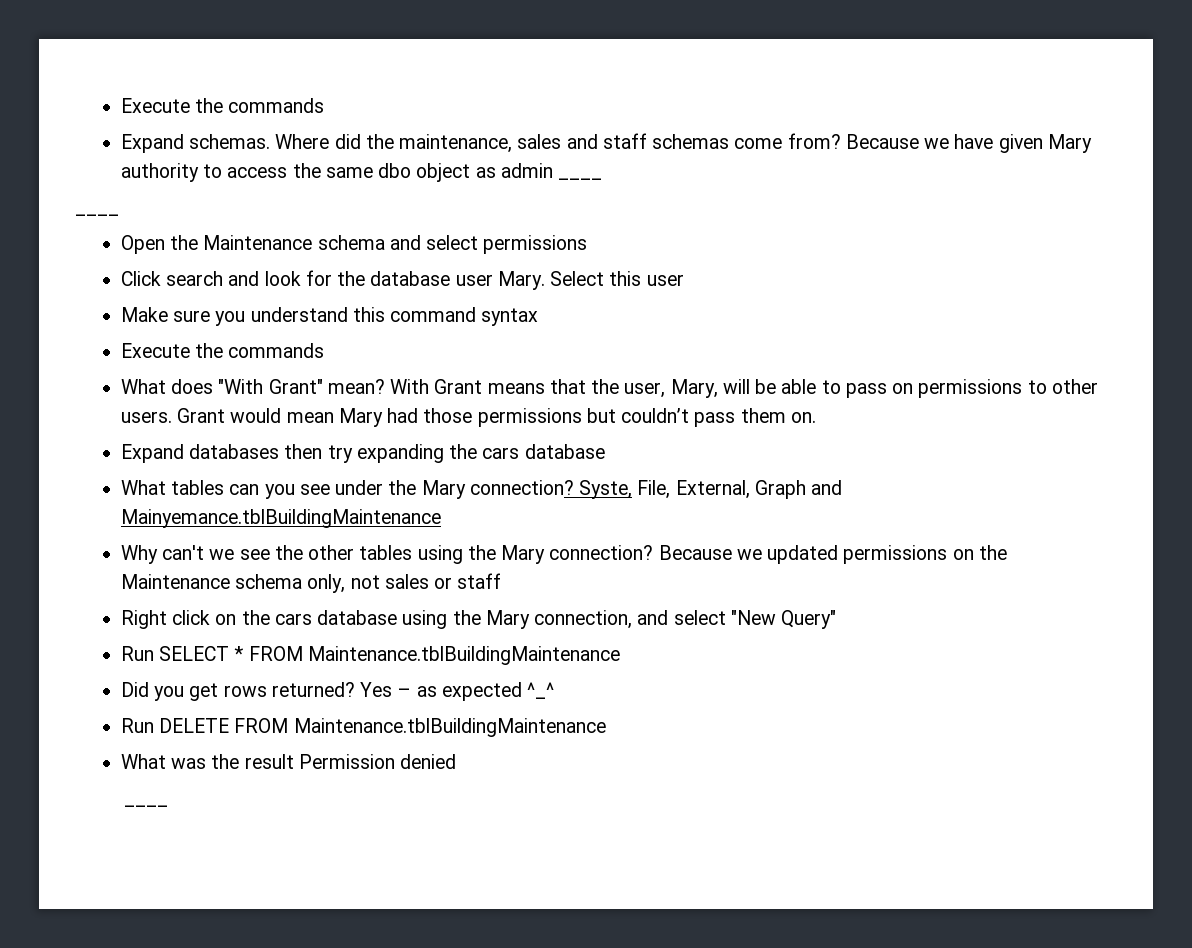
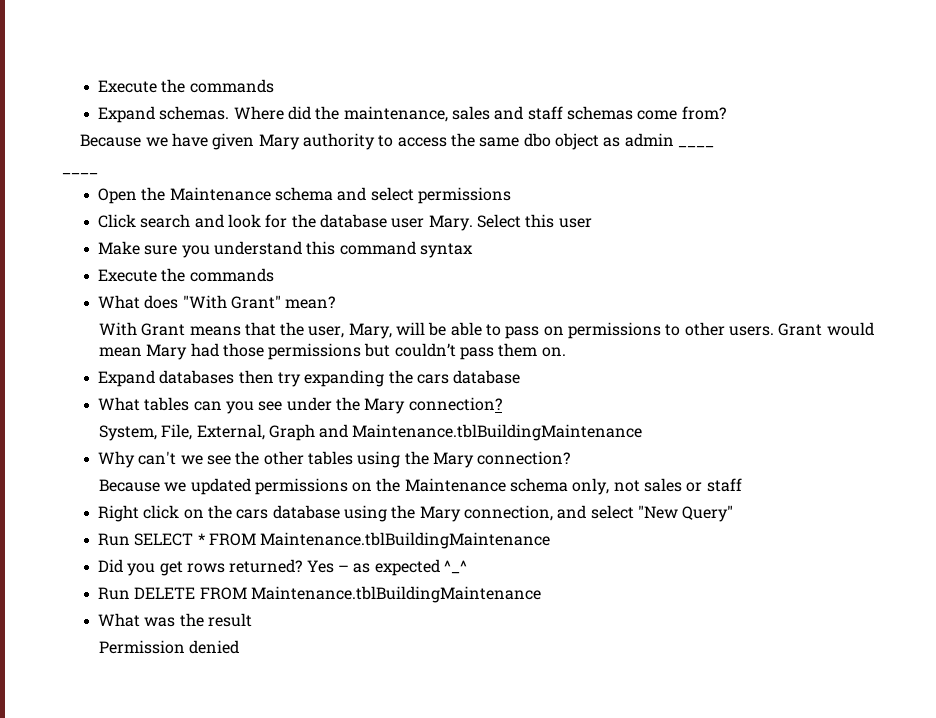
- Where did the maintenance, sales and staff schemas come from? Because we have given Mary authority to access the same dbo object as admin ____
+ Where did the maintenance, sales and staff schemas come from?
+ Because we have given Mary authority to access the same dbo object as admin ____
- What does "With Grant" mean? With Grant means that the user, Mary, will be able to pass on permissions to other users.
+ What does "With Grant" mean?
+ With Grant means that the user, Mary, will be able to pass on permissions to other users.
- What tables can you see under the Mary connection? Syste, File, External, Graph and Mainyemance.tblBuildingMaintenance
+ What tables can you see under the Mary connection?
+ System, File, External, Graph and Maintenance.tblBuildingMaintenance
- Why can't we see the other tables using the Mary connection? Because we updated permissions on the Maintenance schema only, not sales or staff
+ Why can't we see the other tables using the Mary connection?
+ Because we updated permissions on the Maintenance schema only, not sales or staff
- What was the result Permission denied
- ____
+ What was the result
+ Permission denied

